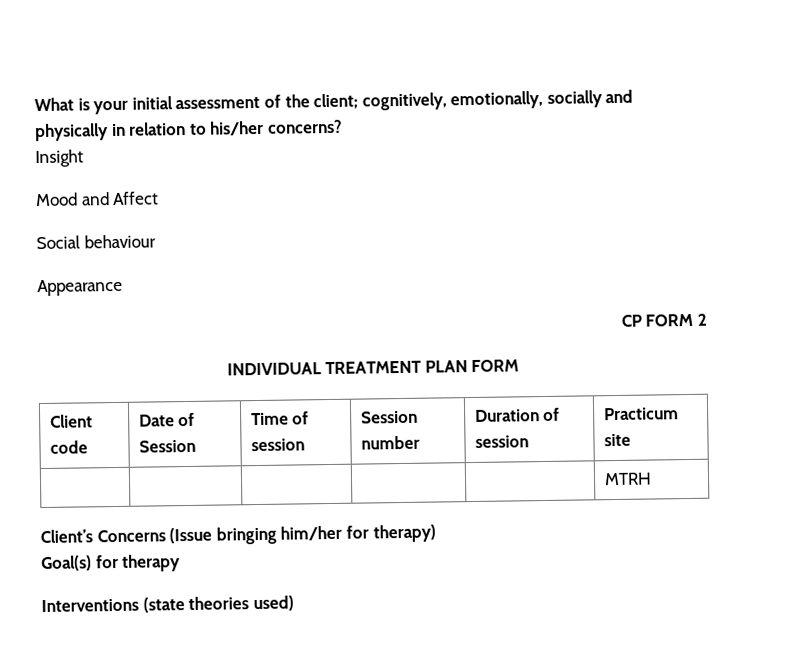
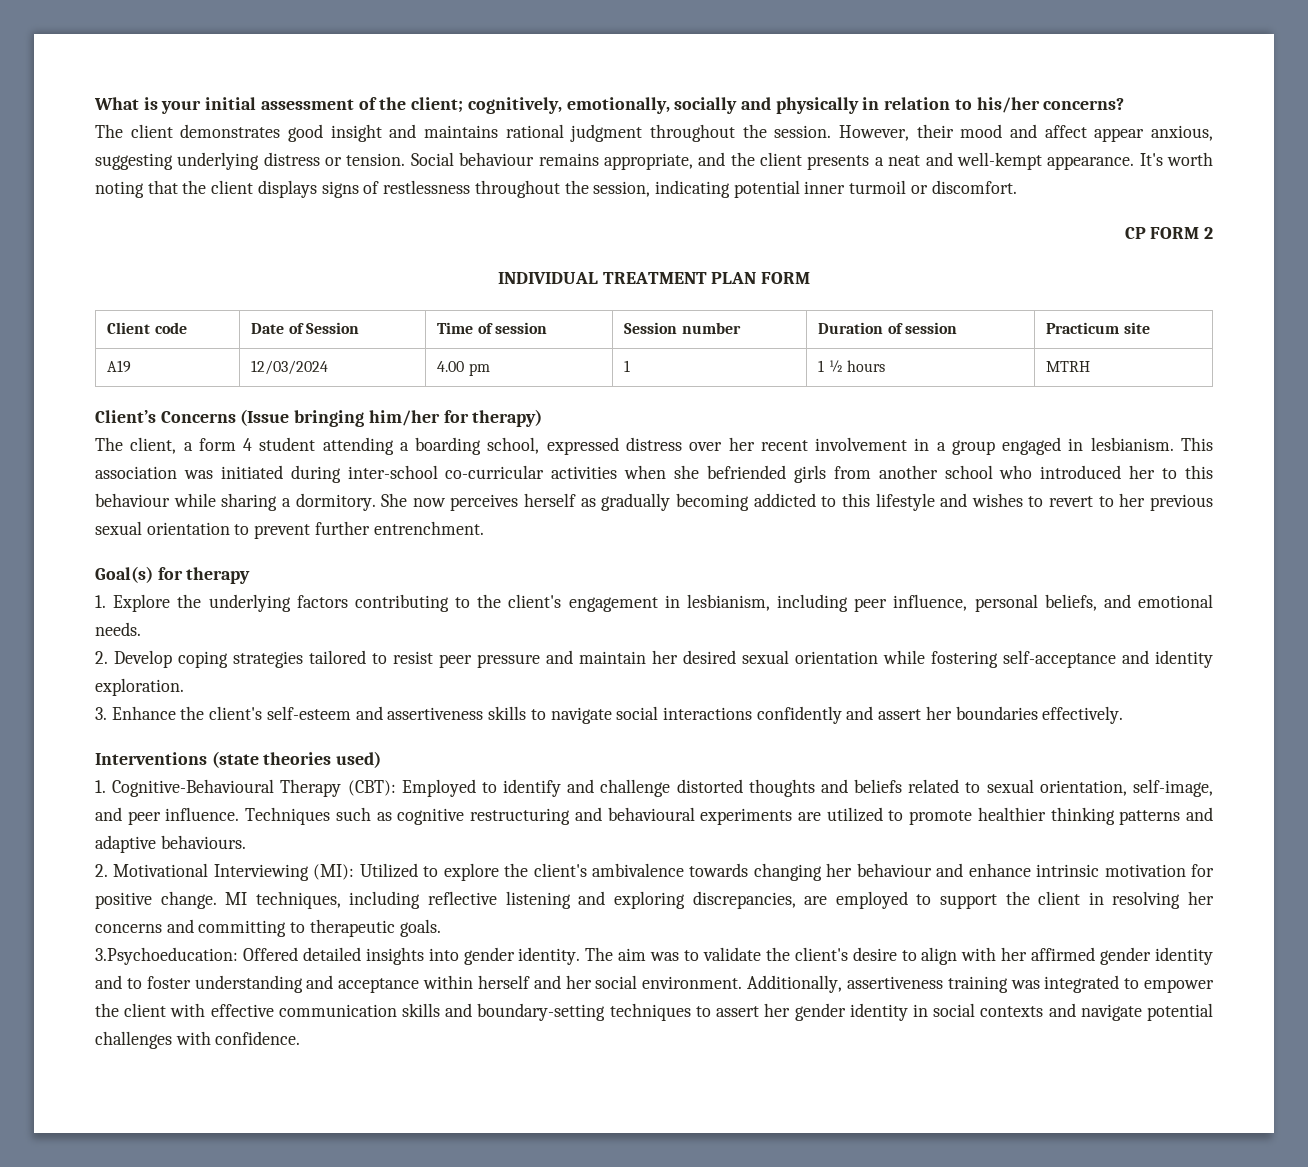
- Insight
- Mood and Affect
- Social behaviour
- Appearance
+ The client demonstrates good insight and maintains rational judgment throughout the session. However, their mood and affect appear anxious, suggesting underlying distress or tension. Social behaviour remains appropriate, and the client presents a neat and well-kempt appearance. It's worth noting that the client displays signs of restlessness throughout the session, indicating potential inner turmoil or discomfort.
- | | | | | MTRH
+ A19 | 12/03/2024 | 4.00 pm | 1 | 1 ½ hours | MTRH
+ The client, a form 4 student attending a boarding school, expressed distress over her recent involvement in a group engaged in lesbianism. This association was initiated during inter-school co-curricular activities when she befriended girls from another school who introduced her to this behaviour while sharing a dormitory. She now perceives herself as gradually becoming addicted to this lifestyle and wishes to revert to her previous sexual orientation to prevent further entrenchment.
  Goal(s) for therapy
+ 1. Explore the underlying factors contributing to the client's engagement in lesbianism, including peer influence, personal beliefs, and emotional needs.
+ 2. Develop coping strategies tailored to resist peer pressure and maintain her desired sexual orientation while fostering self-acceptance and identity exploration.
+ 3. Enhance the client's self-esteem and assertiveness skills to navigate social interactions confidently and assert her boundaries effectively.
  Interventions (state theories used)
+ 1. Cognitive-Behavioural Therapy (CBT): Employed to identify and challenge distorted thoughts and beliefs related to sexual orientation, self-image, and peer influence. Techniques such as cognitive restructuring and behavioural experiments are utilized to promote healthier thinking patterns and adaptive behaviours.
+ 2. Motivational Interviewing (MI): Utilized to explore the client's ambivalence towards changing her behaviour and enhance intrinsic motivation for positive change. MI techniques, including reflective listening and exploring discrepancies, are employed to support the client in resolving her concerns and committing to therapeutic goals.
+ 3.Psychoeducation: Offered detailed insights into gender identity. The aim was to validate the client's desire to align with her affirmed gender identity and to foster understanding and acceptance within herself and her social environment. Additionally, assertiveness training was integrated to empower the client with effective communication skills and boundary-setting techniques to assert her gender identity in social contexts and navigate potential challenges with confidence.

